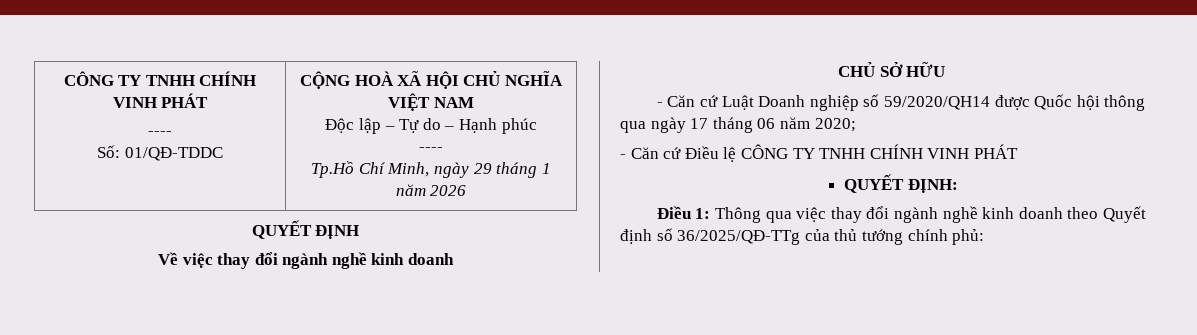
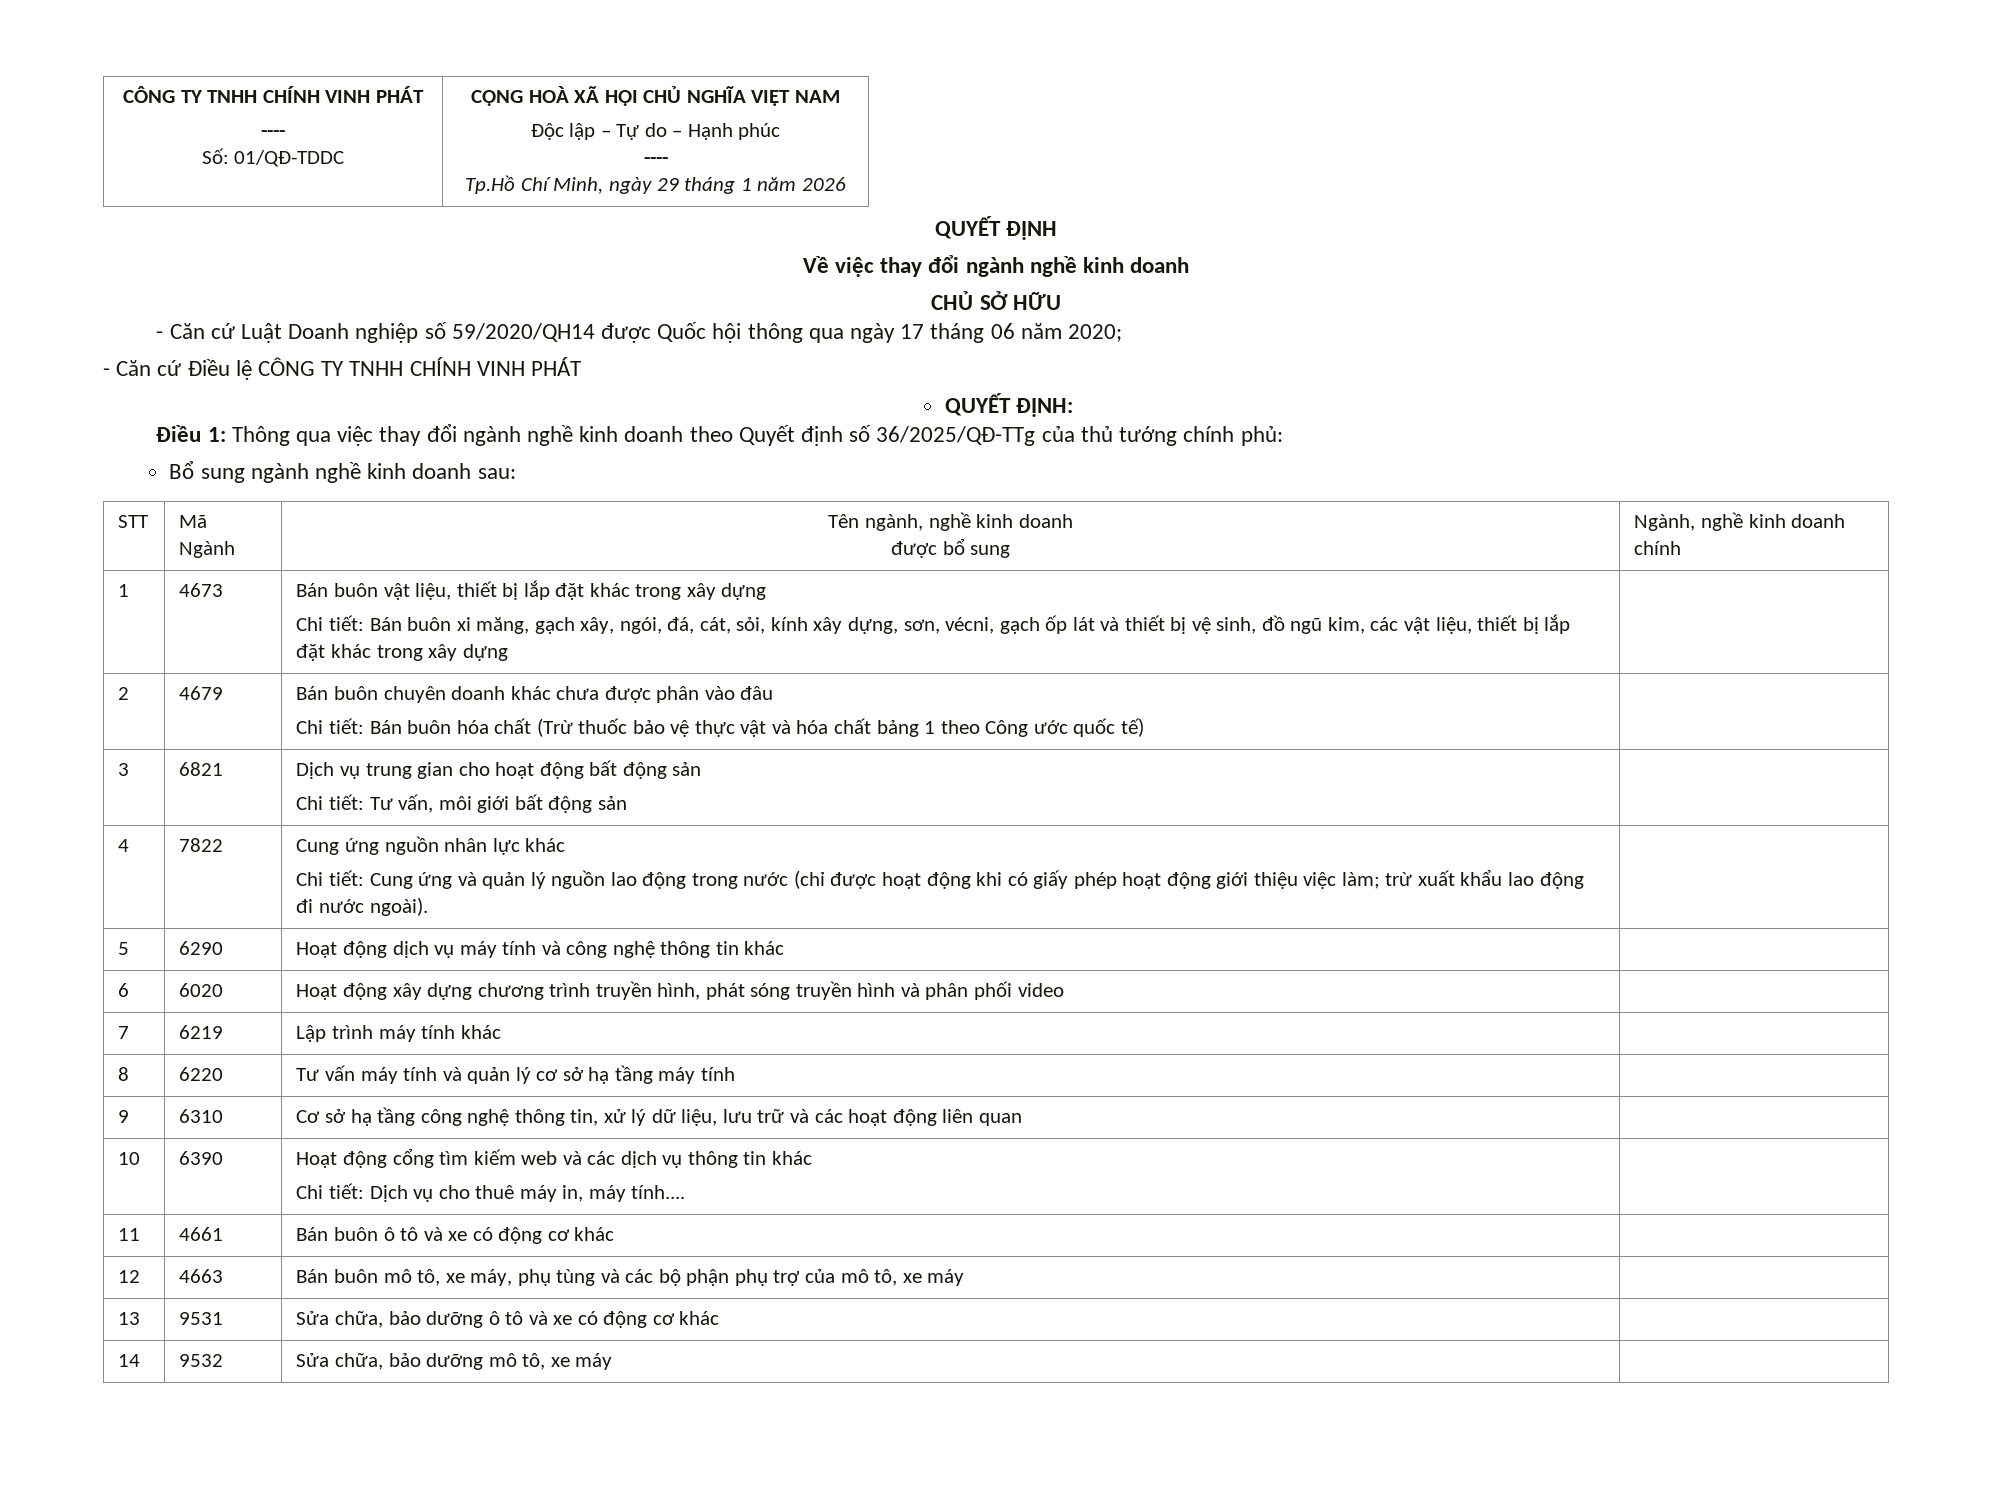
+ Bổ sung ngành nghề kinh doanh sau:
+ STT | Mã Ngành | Tên ngành, nghề kinh doanh
+ được bổ sung | Ngành, nghề kinh doanh chính
+ 1 | 4673 | Bán buôn vật liệu, thiết bị lắp đặt khác trong xây dựng
+ Chi tiết: Bán buôn xi măng, gạch xây, ngói, đá, cát, sỏi, kính xây dựng, sơn, vécni, gạch ốp lát và thiết bị vệ sinh, đồ ngũ kim, các vật liệu, thiết bị lắp đặt khác trong xây dựng |
+ 2 | 4679 | Bán buôn chuyên doanh khác chưa được phân vào đâu
+ Chi tiết: Bán buôn hóa chất (Trừ thuốc bảo vệ thực vật và hóa chất bảng 1 theo Công ước quốc tế) |
+ 3 | 6821 | Dịch vụ trung gian cho hoạt động bất động sản
+ Chi tiết: Tư vấn, môi giới bất động sản |
+ 4 | 7822 | Cung ứng nguồn nhân lực khác
+ Chi tiết: Cung ứng và quản lý nguồn lao động trong nước (chỉ được hoạt động khi có giấy phép hoạt động giới thiệu việc làm; trừ xuất khẩu lao động đi nước ngoài). |
+ 5 | 6290 | Hoạt động dịch vụ máy tính và công nghệ thông tin khác |
+ 6 | 6020 | Hoạt động xây dựng chương trình truyền hình, phát sóng truyền hình và phân phối video |
+ 7 | 6219 | Lập trình máy tính khác |
+ 8 | 6220 | Tư vấn máy tính và quản lý cơ sở hạ tầng máy tính |
+ 9 | 6310 | Cơ sở hạ tầng công nghệ thông tin, xử lý dữ liệu, lưu trữ và các hoạt động liên quan |
+ 10 | 6390 | Hoạt động cổng tìm kiếm web và các dịch vụ thông tin khác
+ Chi tiết: Dịch vụ cho thuê máy in, máy tính.... |
+ 11 | 4661 | Bán buôn ô tô và xe có động cơ khác |
+ 12 | 4663 | Bán buôn mô tô, xe máy, phụ tùng và các bộ phận phụ trợ của mô tô, xe máy |
+ 13 | 9531 | Sửa chữa, bảo dưỡng ô tô và xe có động cơ khác |
+ 14 | 9532 | Sửa chữa, bảo dưỡng mô tô, xe máy |

